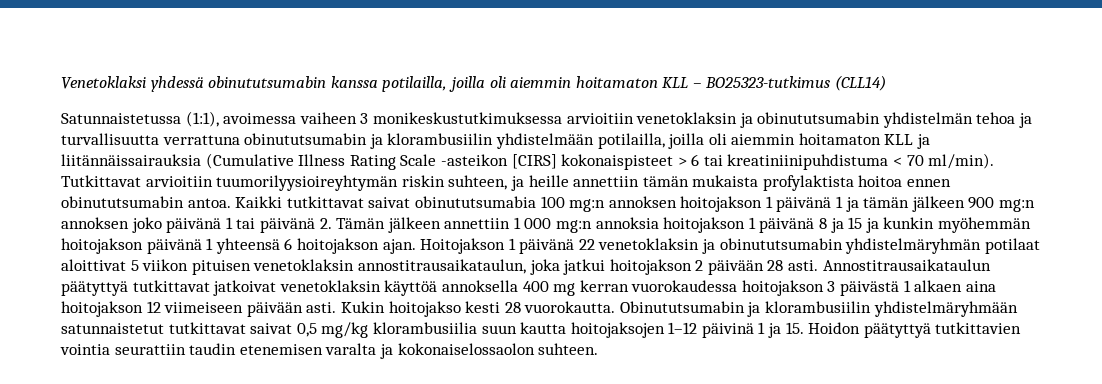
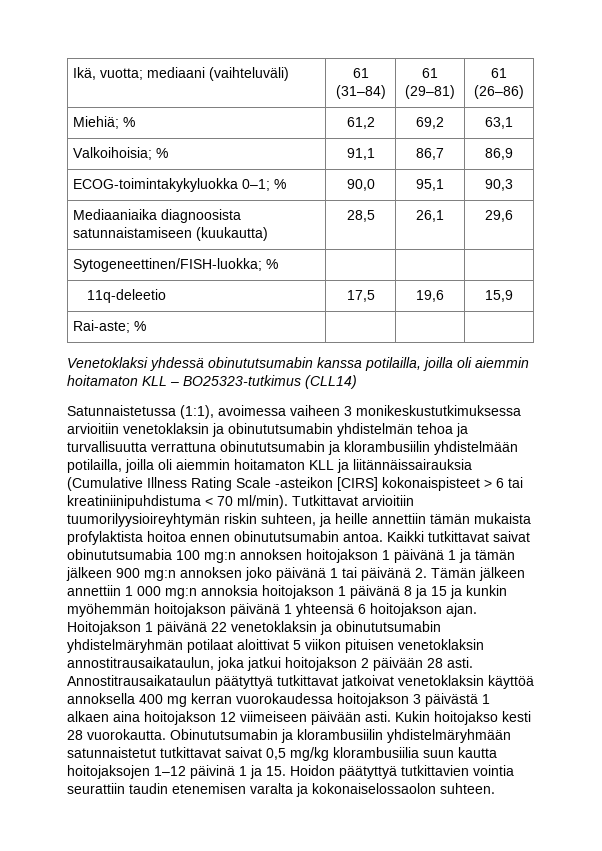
+ Ikä, vuotta; mediaani (vaihteluväli) | 61 (31–84) | 61 (29–81) | 61 (26–86)
+ Miehiä; % | 61,2 | 69,2 | 63,1
+ Valkoihoisia; % | 91,1 | 86,7 | 86,9
+ ECOG-toimintakykyluokka 0–1; % | 90,0 | 95,1 | 90,3
+ Mediaaniaika diagnoosista satunnaistamiseen (kuukautta) | 28,5 | 26,1 | 29,6
+ Sytogeneettinen/FISH-luokka; % | | |
+ 11q-deleetio | 17,5 | 19,6 | 15,9
+ Rai-aste; % | | |

